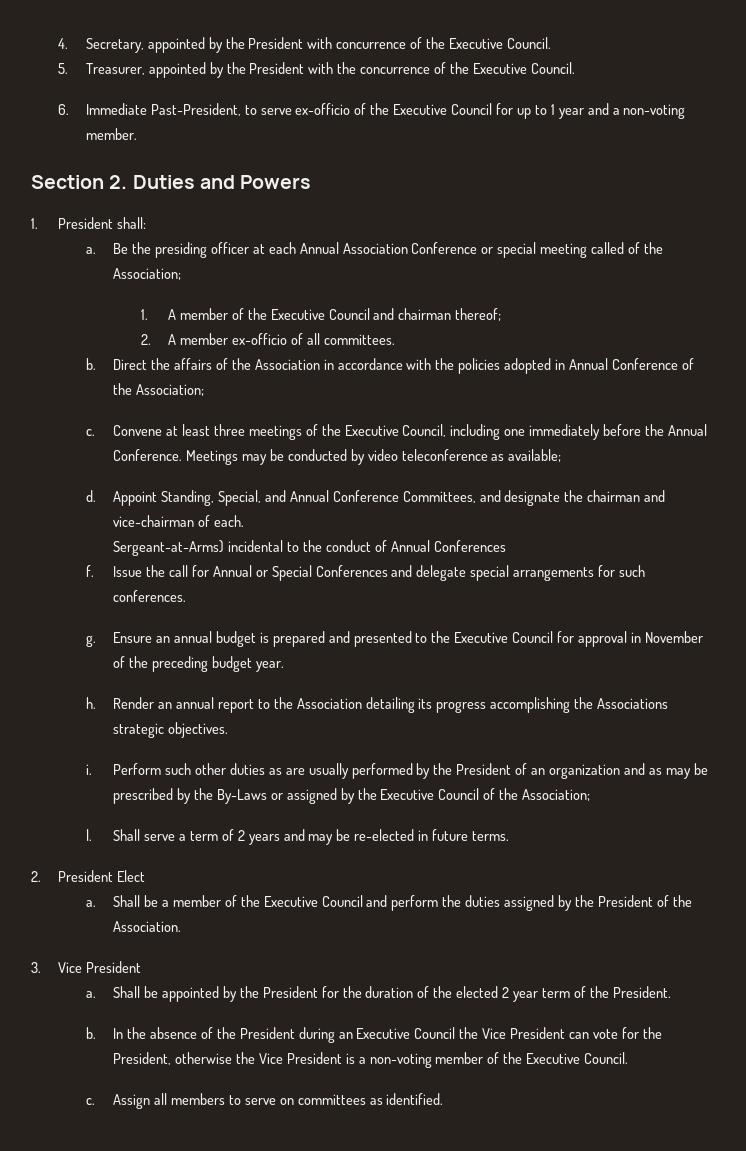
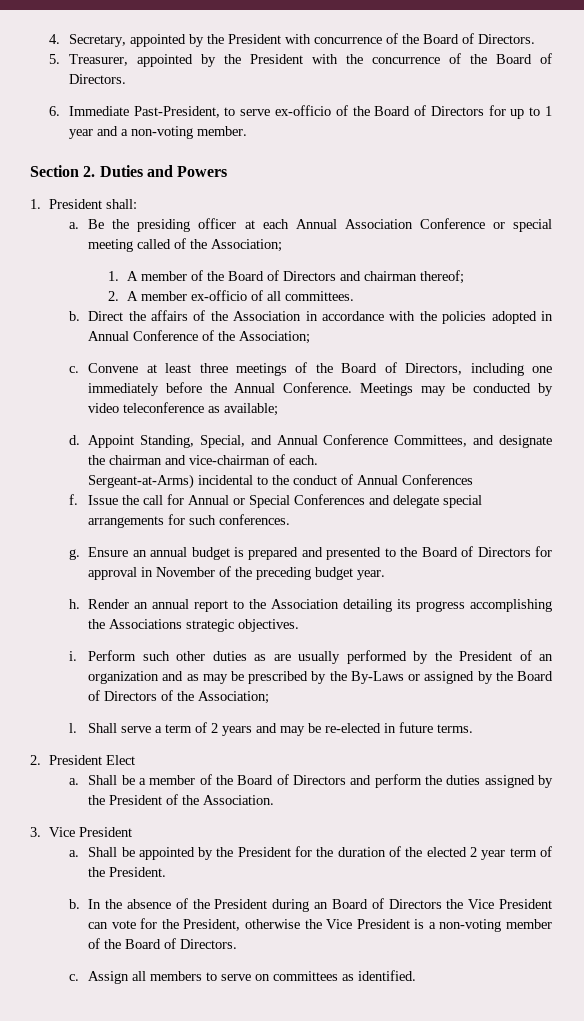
- 4. Secretary, appointed by the President with concurrence of the Executive Council.
+ 4. Secretary, appointed by the President with concurrence of the Board of Directors.
- 5. Treasurer, appointed by the President with the concurrence of the Executive Council.
+ 5. Treasurer, appointed by the President with the concurrence of the Board of Directors.
- 6. Immediate Past-President, to serve ex-officio of the Executive Council for up to 1 year and a non-voting member.
+ 6. Immediate Past-President, to serve ex-officio of the Board of Directors for up to 1 year and a non-voting member.
- 1. A member of the Executive Council and chairman thereof;
+ 1. A member of the Board of Directors and chairman thereof;
- Convene at least three meetings of the Executive Council, including one immediately before the Annual Conference.
+ Convene at least three meetings of the Board of Directors, including one immediately before the Annual Conference.
- Ensure an annual budget is prepared and presented to the Executive Council for approval in November of the preceding budget year.
+ Ensure an annual budget is prepared and presented to the Board of Directors for approval in November of the preceding budget year.
- Perform such other duties as are usually performed by the President of an organization and as may be prescribed by the By-Laws or assigned by the Executive Council of the Association;
+ Perform such other duties as are usually performed by the President of an organization and as may be prescribed by the By-Laws or assigned by the Board of Directors of the Association;
- Shall be a member of the Executive Council and perform the duties assigned by the President of the Association.
+ Shall be a member of the Board of Directors and perform the duties assigned by the President of the Association.
- In the absence of the President during an Executive Council the Vice President can vote for the President, otherwise the Vice President is a non-voting member of the Executive Council.
+ In the absence of the President during an Board of Directors the Vice President can vote for the President, otherwise the Vice President is a non-voting member of the Board of Directors.

